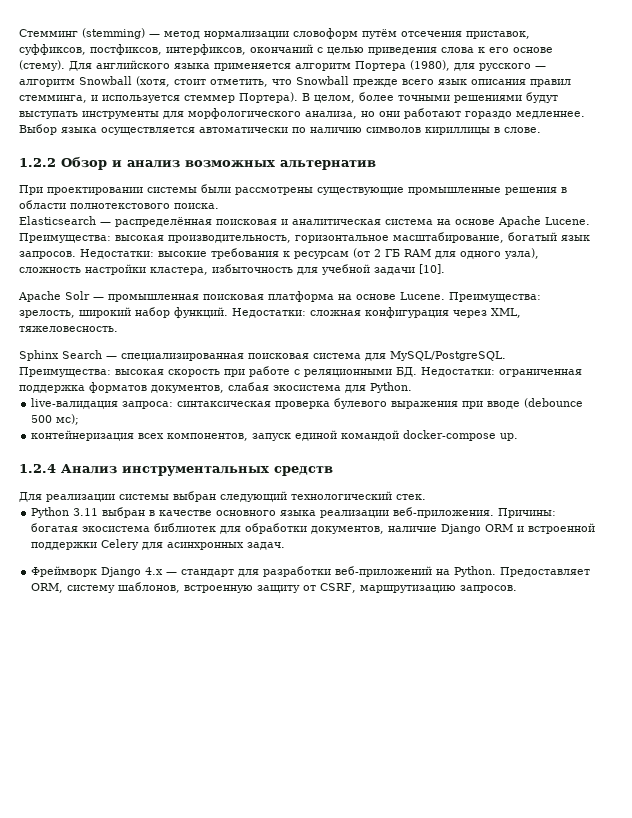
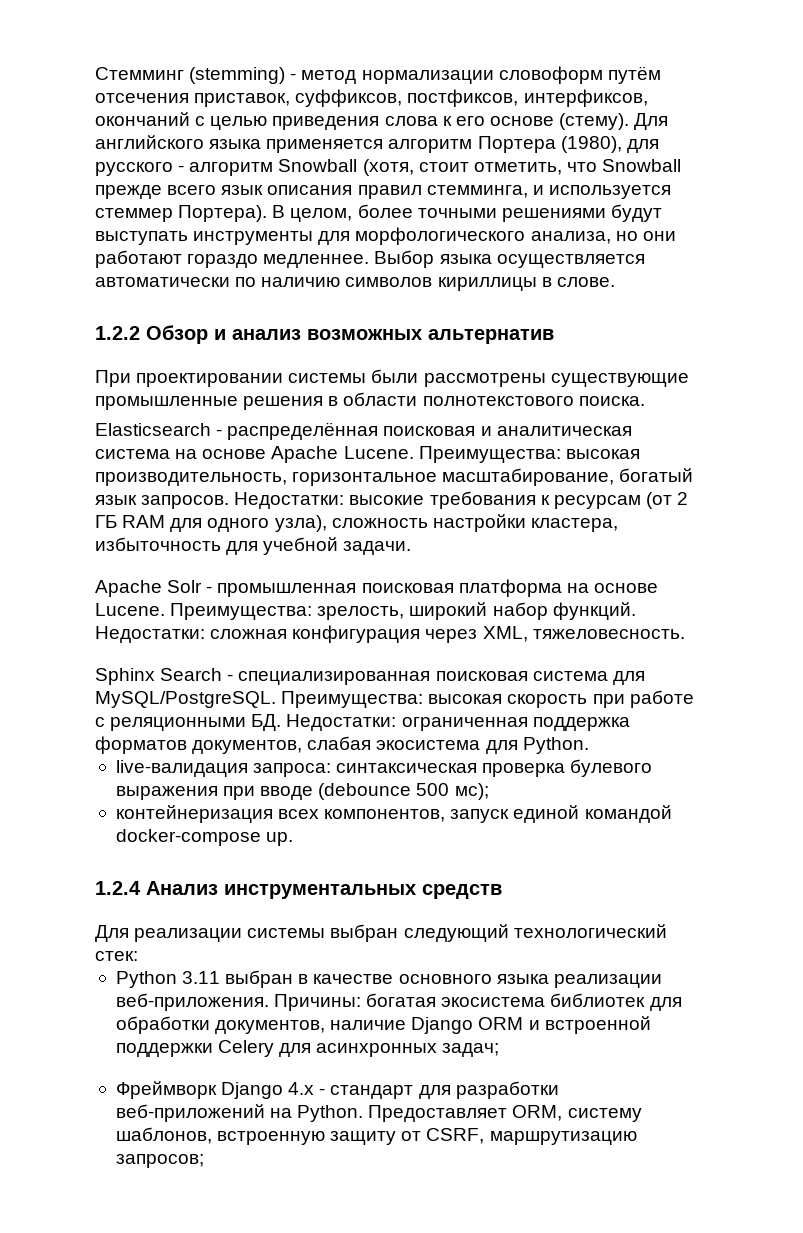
- Стемминг (stemming) — метод нормализации словоформ путём отсечения приставок, суффиксов, постфиксов, интерфиксов, окончаний с целью приведения слова к его основе (стему).
+ Стемминг (stemming) - метод нормализации словоформ путём отсечения приставок, суффиксов, постфиксов, интерфиксов, окончаний с целью приведения слова к его основе (стему).
- Для английского языка применяется алгоритм Портера (1980), для русского — алгоритм Snowball (хотя, стоит отметить, что Snowball прежде всего язык описания правил стемминга, и используется стеммер Портера).
+ Для английского языка применяется алгоритм Портера (1980), для русского - алгоритм Snowball (хотя, стоит отметить, что Snowball прежде всего язык описания правил стемминга, и используется стеммер Портера).
- Elasticsearch — распределённая поисковая и аналитическая система на основе Apache Lucene.
+ Elasticsearch - распределённая поисковая и аналитическая система на основе Apache Lucene.
- Недостатки: высокие требования к ресурсам (от 2 ГБ RAM для одного узла), сложность настройки кластера, избыточность для учебной задачи [10].
+ Недостатки: высокие требования к ресурсам (от 2 ГБ RAM для одного узла), сложность настройки кластера, избыточность для учебной задачи.
- Apache Solr — промышленная поисковая платформа на основе Lucene.
+ Apache Solr - промышленная поисковая платформа на основе Lucene.
- Sphinx Search — специализированная поисковая система для MySQL/PostgreSQL.
+ Sphinx Search - специализированная поисковая система для MySQL/PostgreSQL.
- Для реализации системы выбран следующий технологический стек.
+ Для реализации системы выбран следующий технологический стек:
- Причины: богатая экосистема библиотек для обработки документов, наличие Django ORM и встроенной поддержки Celery для асинхронных задач.
+ Причины: богатая экосистема библиотек для обработки документов, наличие Django ORM и встроенной поддержки Celery для асинхронных задач;
- Фреймворк Django 4.x — стандарт для разработки веб-приложений на Python.
+ Фреймворк Django 4.x - стандарт для разработки веб-приложений на Python.
- Предоставляет ORM, систему шаблонов, встроенную защиту от CSRF, маршрутизацию запросов.
+ Предоставляет ORM, систему шаблонов, встроенную защиту от CSRF, маршрутизацию запросов;

